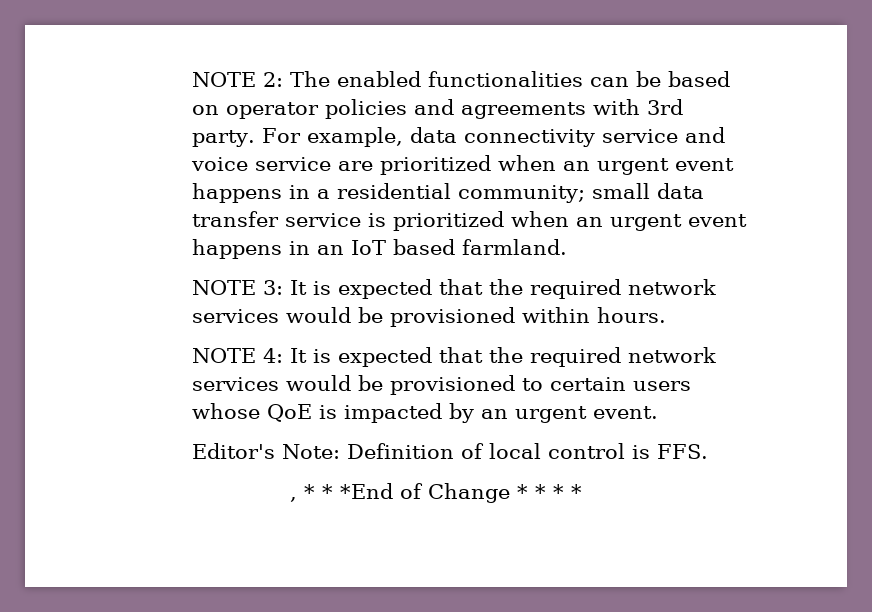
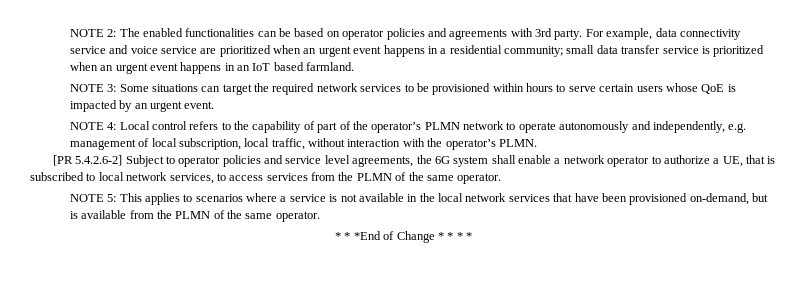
- NOTE 3: It is expected that the required network services would be provisioned within hours.
- NOTE 4: It is expected that the required network services would be provisioned to certain users whose QoE is impacted by an urgent event.
+ NOTE 3: Some situations can target the required network services to be provisioned within hours to serve certain users whose QoE is impacted by an urgent event.
- Editor's Note: Definition of local control is FFS.
- , * * *End of Change * * * *
+ NOTE 4: Local control refers to the capability of part of the operator’s PLMN network to operate autonomously and independently, e.g. management of local subscription, local traffic, without interaction with the operator’s PLMN.
+ [PR 5.4.2.6-2] Subject to operator policies and service level agreements, the 6G system shall enable a network operator to authorize a UE, that is subscribed to local network services, to access services from the PLMN of the same operator.
+ NOTE 5: This applies to scenarios where a service is not available in the local network services that have been provisioned on-demand, but is available from the PLMN of the same operator.
+ * * *End of Change * * * *

